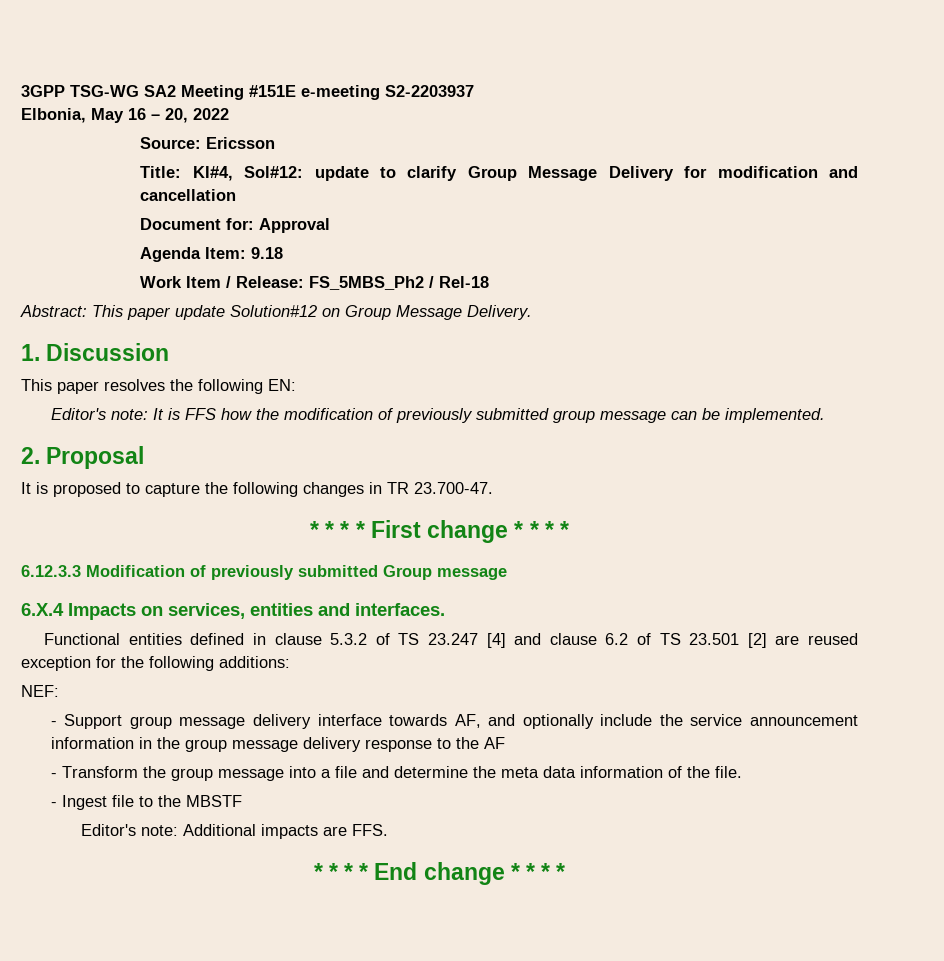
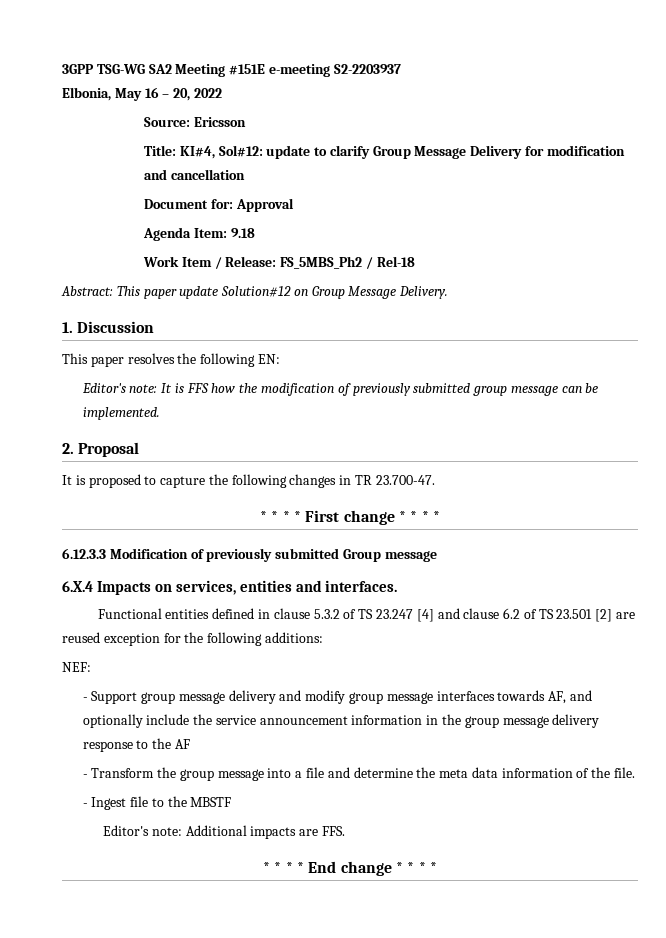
- - Support group message delivery interface towards AF, and optionally include the service announcement information in the group message delivery response to the AF
+ - Support group message delivery and modify group message interfaces towards AF, and optionally include the service announcement information in the group message delivery response to the AF

